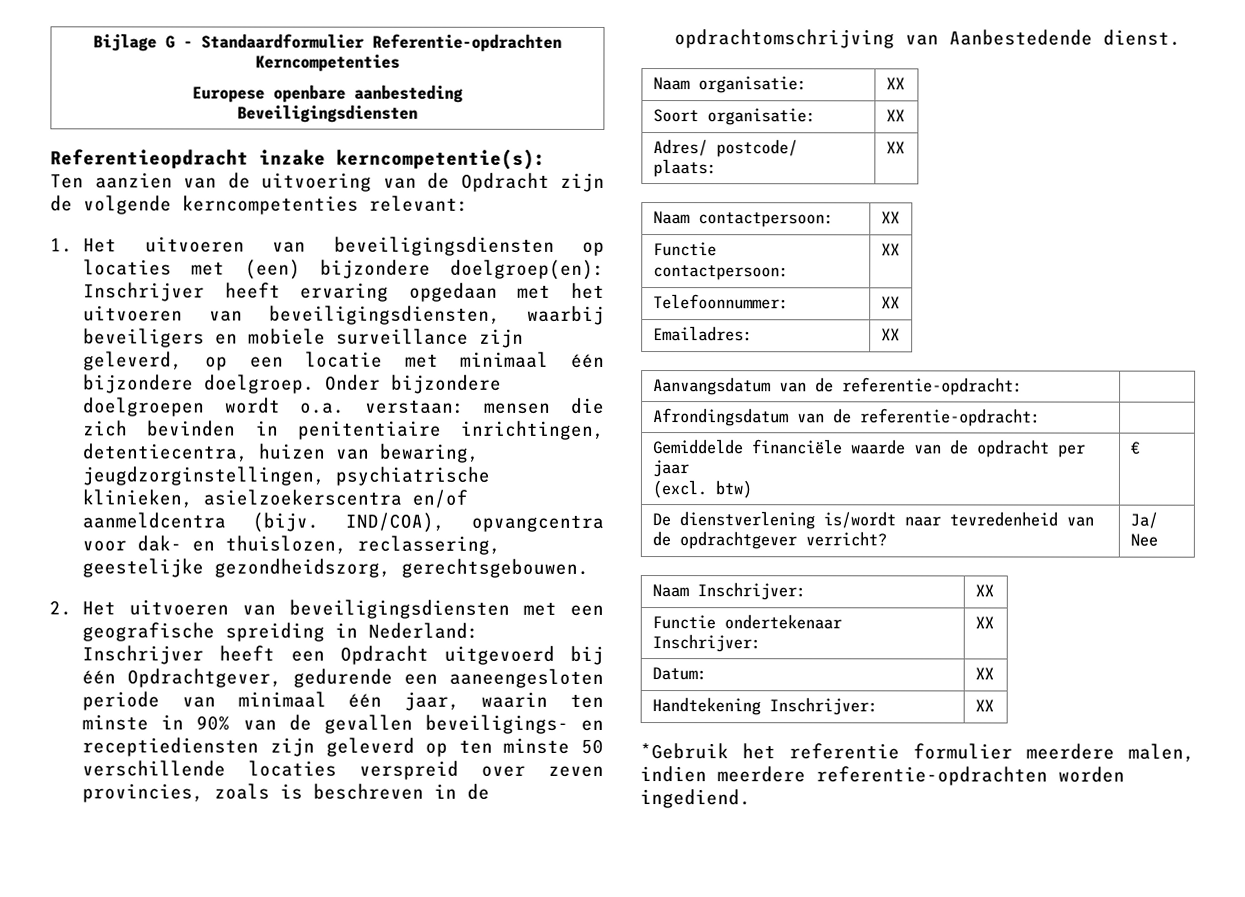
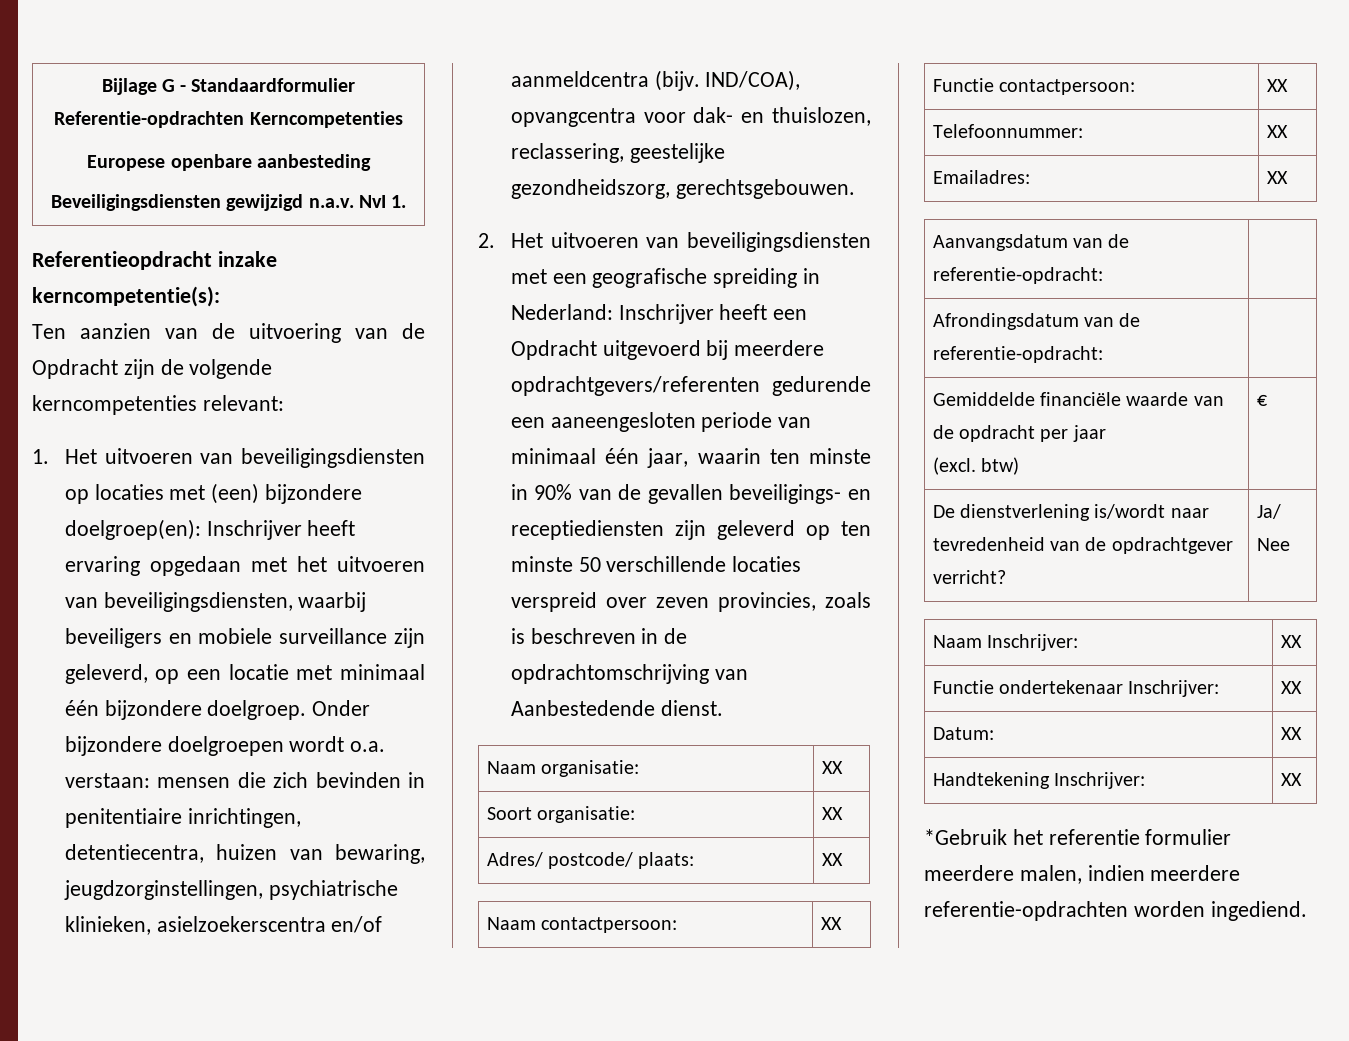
  Bijlage G - Standaardformulier Referentie-opdrachten Kerncompetenties
  Europese openbare aanbesteding
- Beveiligingsdiensten
+ Beveiligingsdiensten gewijzigd n.a.v. NvI 1.
- 2. Het uitvoeren van beveiligingsdiensten met een geografische spreiding in Nederland: Inschrijver heeft een Opdracht uitgevoerd bij één Opdrachtgever, gedurende een aaneengesloten periode van minimaal één jaar, waarin ten minste in 90% van de gevallen beveiligings- en receptiediensten zijn geleverd op ten minste 50 verschillende locaties verspreid over zeven provincies, zoals is beschreven in de opdrachtomschrijving van Aanbestedende dienst.
+ 2. Het uitvoeren van beveiligingsdiensten met een geografische spreiding in Nederland: Inschrijver heeft een Opdracht uitgevoerd bij meerdere opdrachtgevers/referenten gedurende een aaneengesloten periode van minimaal één jaar, waarin ten minste in 90% van de gevallen beveiligings- en receptiediensten zijn geleverd op ten minste 50 verschillende locaties verspreid over zeven provincies, zoals is beschreven in de opdrachtomschrijving van Aanbestedende dienst.

